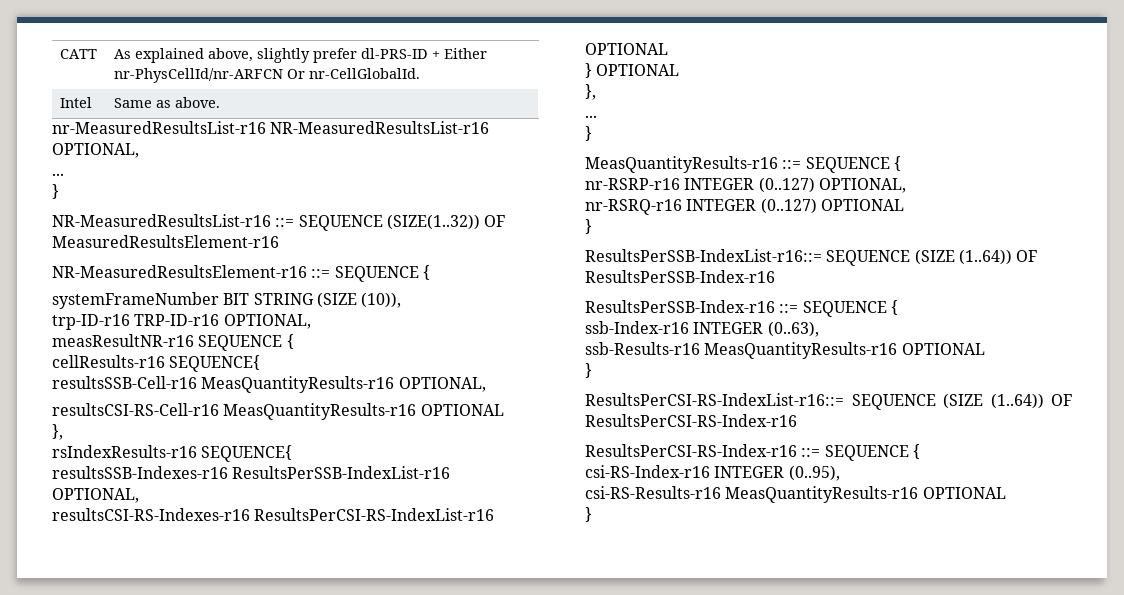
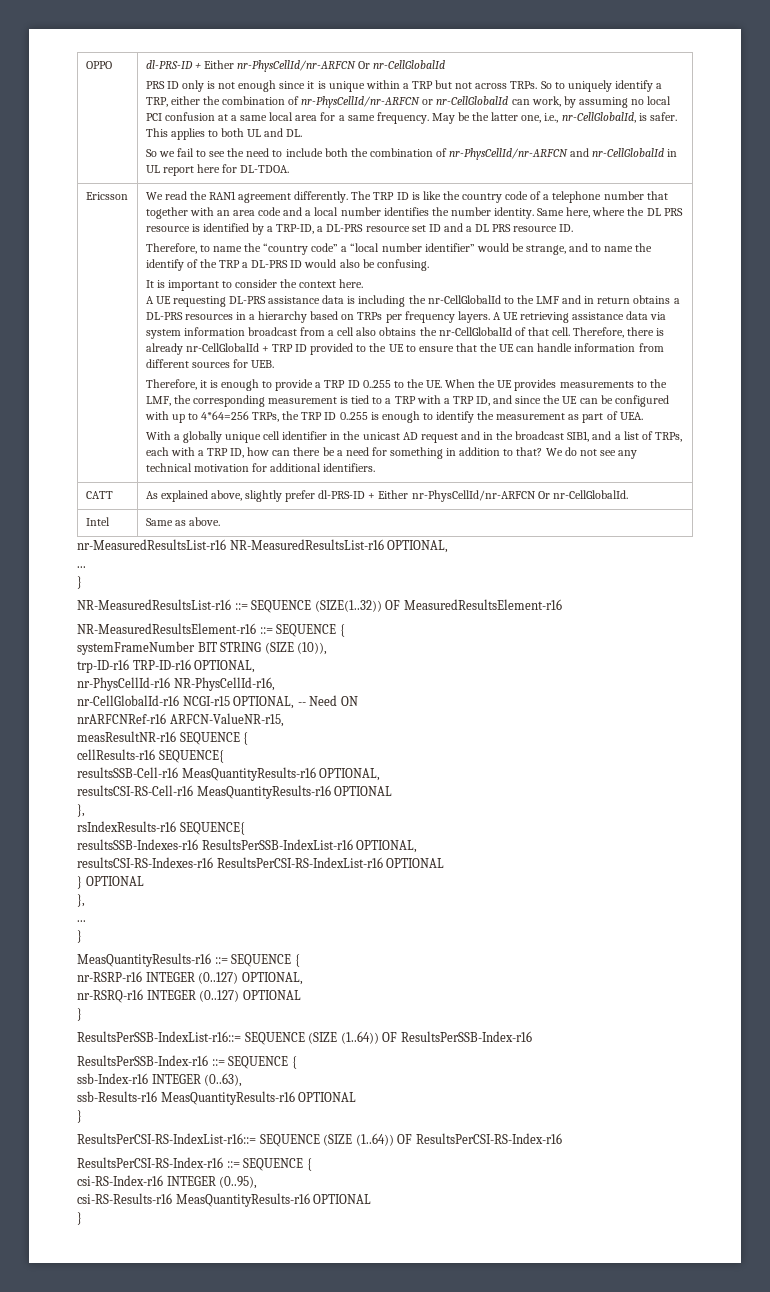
+ OPPO | dl-PRS-ID + Either nr-PhysCellId/nr-ARFCN Or nr-CellGlobalId
+ PRS ID only is not enough since it is unique within a TRP but not across TRPs. So to uniquely identify a TRP, either the combination of nr-PhysCellId/nr-ARFCN or nr-CellGlobalId can work, by assuming no local PCI confusion at a same local area for a same frequency. May be the latter one, i.e., nr-CellGlobalId, is safer. This applies to both UL and DL.
+ So we fail to see the need to include both the combination of nr-PhysCellId/nr-ARFCN and nr-CellGlobalId in UL report here for DL-TDOA.
+ Ericsson | We read the RAN1 agreement differently. The TRP ID is like the country code of a telephone number that together with an area code and a local number identifies the number identity. Same here, where the DL PRS resource is identified by a TRP-ID, a DL-PRS resource set ID and a DL PRS resource ID.
+ Therefore, to name the “country code” a “local number identifier” would be strange, and to name the identify of the TRP a DL-PRS ID would also be confusing.
+ It is important to consider the context here.
+ A UE requesting DL-PRS assistance data is including the nr-CellGlobalId to the LMF and in return obtains a DL-PRS resources in a hierarchy based on TRPs per frequency layers. A UE retrieving assistance data via system information broadcast from a cell also obtains the nr-CellGlobalId of that cell. Therefore, there is already nr-CellGlobalId + TRP ID provided to the UE to ensure that the UE can handle information from different sources for UEB.
+ Therefore, it is enough to provide a TRP ID 0..255 to the UE. When the UE provides measurements to the LMF, the corresponding measurement is tied to a TRP with a TRP ID, and since the UE can be configured with up to 4*64=256 TRPs, the TRP ID 0..255 is enough to identify the measurement as part of UEA.
+ With a globally unique cell identifier in the unicast AD request and in the broadcast SIB1, and a list of TRPs, each with a TRP ID, how can there be a need for something in addition to that? We do not see any technical motivation for additional identifiers.
+ nr-PhysCellId-r16 NR-PhysCellId-r16,
+ nr-CellGlobalId-r16 NCGI-r15 OPTIONAL, -- Need ON
+ nrARFCNRef-r16 ARFCN-ValueNR-r15,

